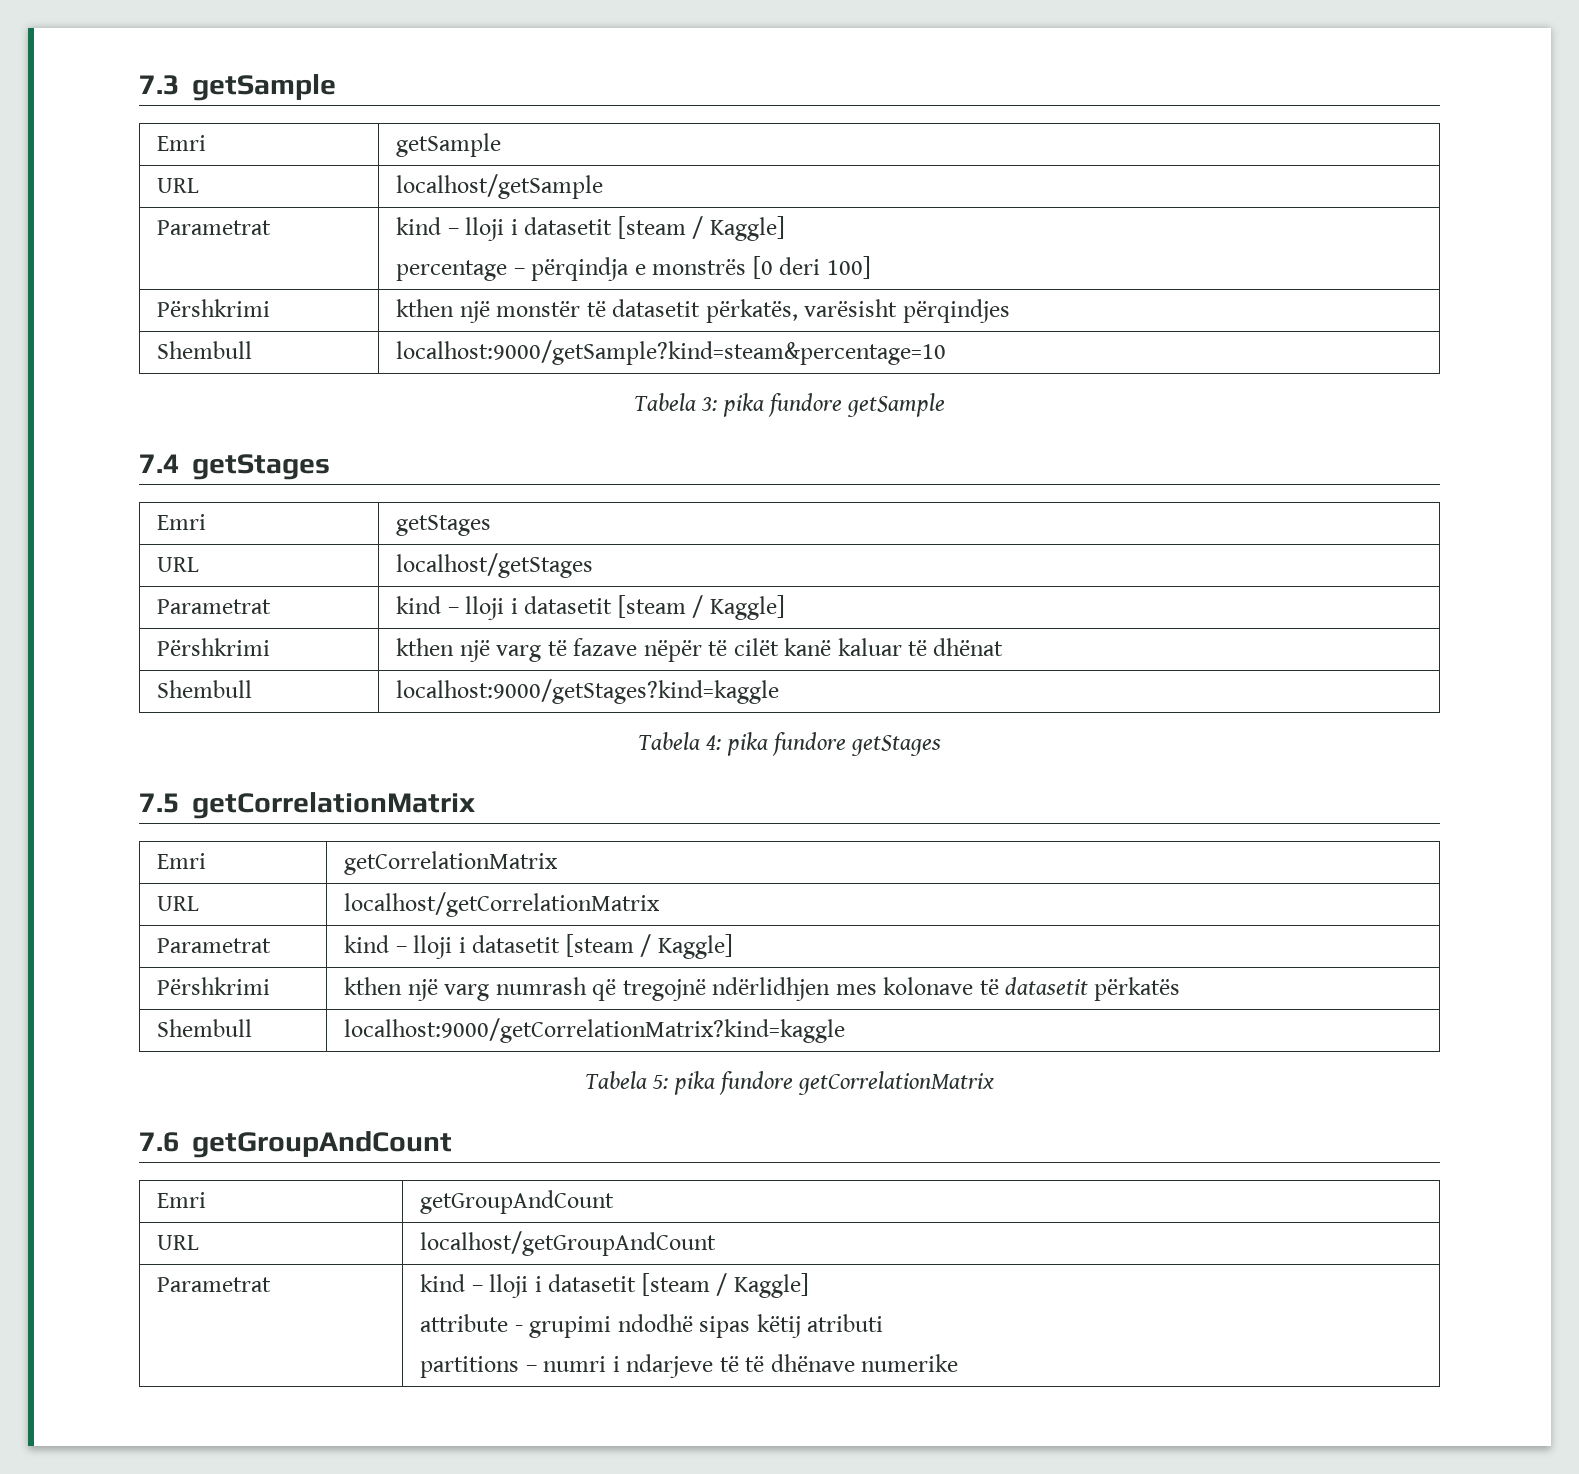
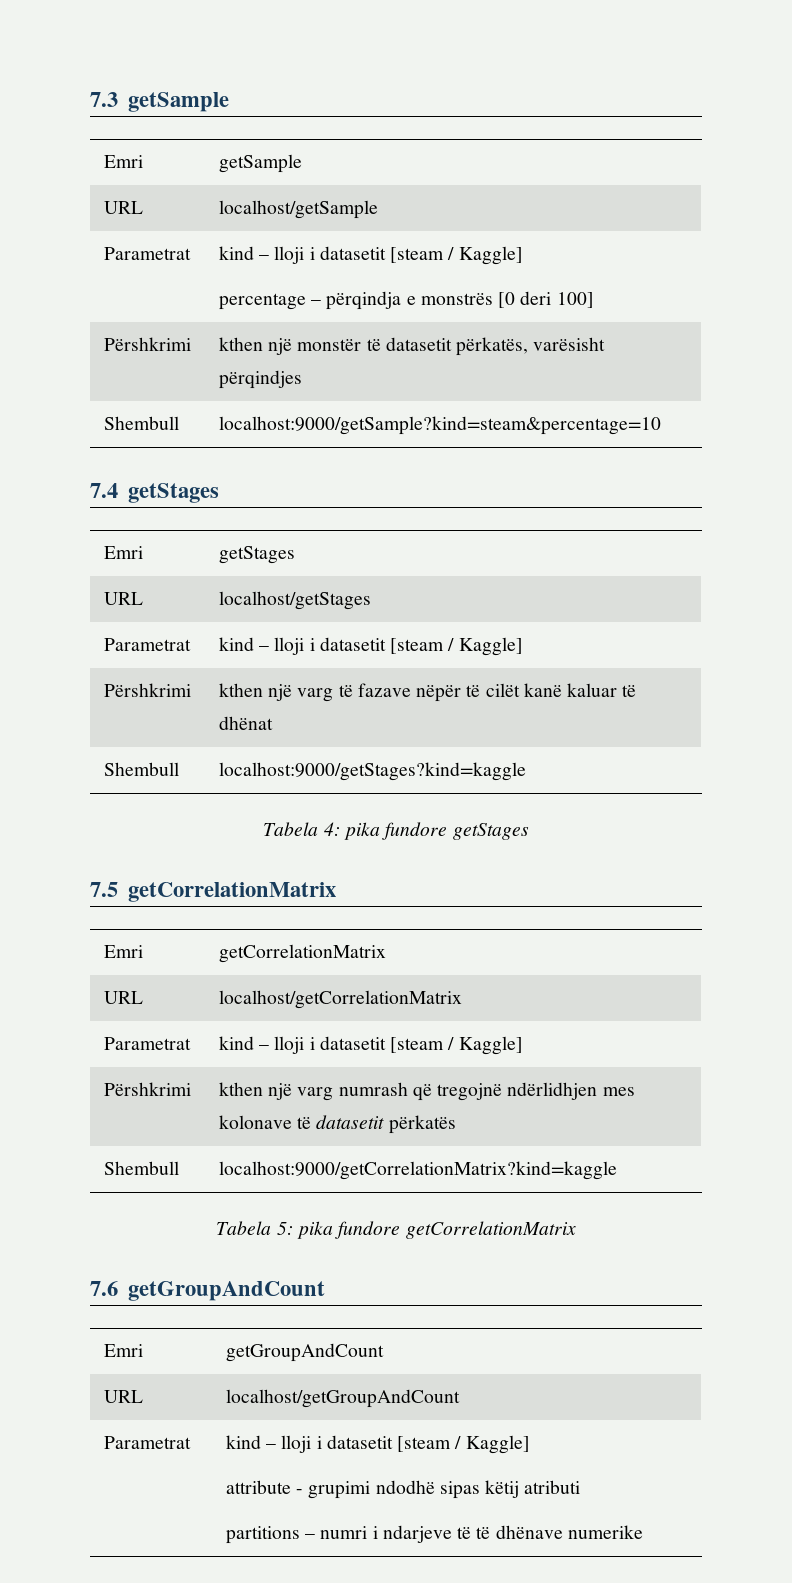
- Tabela 3: pika fundore getSample

